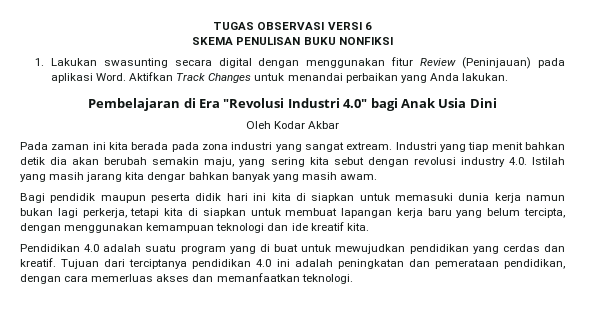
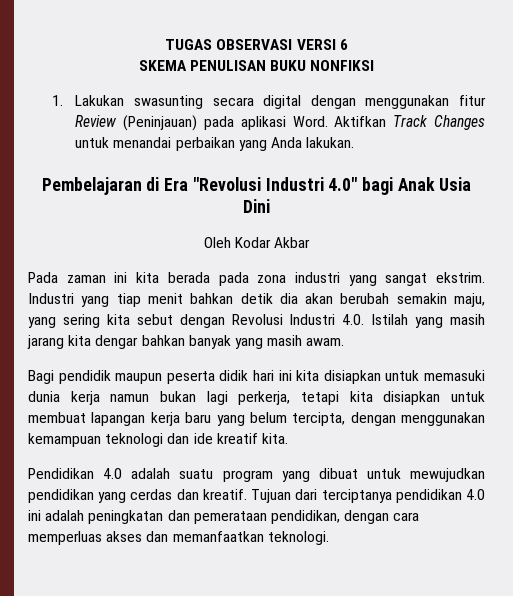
- Pada zaman ini kita berada pada zona industri yang sangat extream.
+ Pada zaman ini kita berada pada zona industri yang sangat ekstrim.
- Industri yang tiap menit bahkan detik dia akan berubah semakin maju, yang sering kita sebut dengan revolusi industry 4.0. Istilah yang masih jarang kita dengar bahkan banyak yang masih awam.
+ Industri yang tiap menit bahkan detik dia akan berubah semakin maju, yang sering kita sebut dengan Revolusi Industri 4.0. Istilah yang masih jarang kita dengar bahkan banyak yang masih awam.
- Bagi pendidik maupun peserta didik hari ini kita di siapkan untuk memasuki dunia kerja namun bukan lagi perkerja, tetapi kita di siapkan untuk membuat lapangan kerja baru yang belum tercipta, dengan menggunakan kemampuan teknologi dan ide kreatif kita.
+ Bagi pendidik maupun peserta didik hari ini kita disiapkan untuk memasuki dunia kerja namun bukan lagi perkerja, tetapi kita disiapkan untuk membuat lapangan kerja baru yang belum tercipta, dengan menggunakan kemampuan teknologi dan ide kreatif kita.
- Pendidikan 4.0 adalah suatu program yang di buat untuk mewujudkan pendidikan yang cerdas dan kreatif.
+ Pendidikan 4.0 adalah suatu program yang dibuat untuk mewujudkan pendidikan yang cerdas dan kreatif.
- Tujuan dari terciptanya pendidikan 4.0 ini adalah peningkatan dan pemerataan pendidikan, dengan cara memerluas akses dan memanfaatkan teknologi.
+ Tujuan dari terciptanya pendidikan 4.0 ini adalah peningkatan dan pemerataan pendidikan, dengan cara memperluas akses dan memanfaatkan teknologi.

